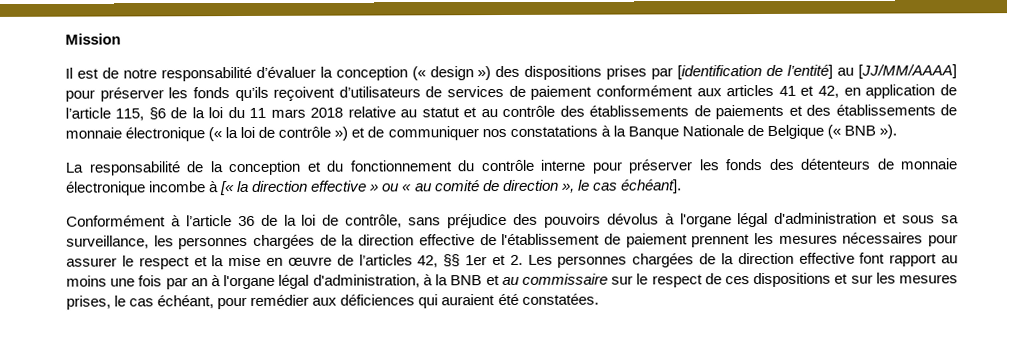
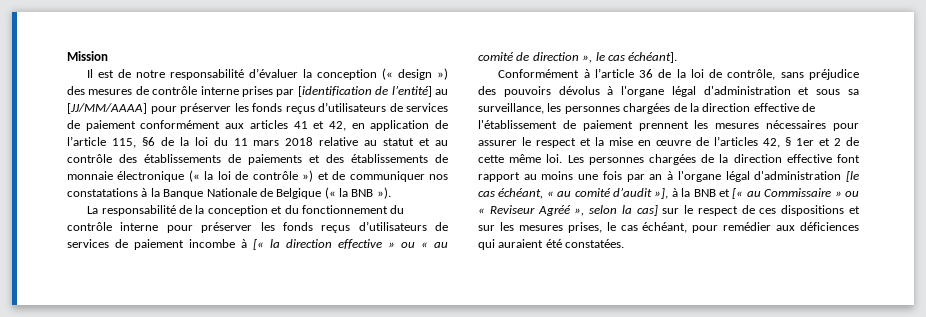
- Il est de notre responsabilité d’évaluer la conception (« design ») des dispositions prises par [identification de l’entité] au [JJ/MM/AAAA] pour préserver les fonds qu’ils reçoivent d’utilisateurs de services de paiement conformément aux articles 41 et 42, en application de l’article 115, §6 de la loi du 11 mars 2018 relative au statut et au contrôle des établissements de paiements et des établissements de monnaie électronique (« la loi de contrôle ») et de communiquer nos constatations à la Banque Nationale de Belgique (« BNB »).
+ Il est de notre responsabilité d’évaluer la conception (« design ») des mesures de contrôle interne prises par [identification de l’entité] au [JJ/MM/AAAA] pour préserver les fonds reçus d’utilisateurs de services de paiement conformément aux articles 41 et 42, en application de l’article 115, §6 de la loi du 11 mars 2018 relative au statut et au contrôle des établissements de paiements et des établissements de monnaie électronique (« la loi de contrôle ») et de communiquer nos constatations à la Banque Nationale de Belgique (« la BNB »).
- La responsabilité de la conception et du fonctionnement du contrôle interne pour préserver les fonds des détenteurs de monnaie électronique incombe à [« la direction effective » ou « au comité de direction », le cas échéant].
+ La responsabilité de la conception et du fonctionnement du contrôle interne pour préserver les fonds reçus d’utilisateurs de services de paiement incombe à [« la direction effective » ou « au comité de direction », le cas échéant].
- Conformément à l’article 36 de la loi de contrôle, sans préjudice des pouvoirs dévolus à l'organe légal d'administration et sous sa surveillance, les personnes chargées de la direction effective de l'établissement de paiement prennent les mesures nécessaires pour assurer le respect et la mise en œuvre de l’articles 42, §§ 1er et 2. Les personnes chargées de la direction effective font rapport au moins une fois par an à l'organe légal d'administration, à la BNB et au commissaire sur le respect de ces dispositions et sur les mesures prises, le cas échéant, pour remédier aux déficiences qui auraient été constatées.
+ Conformément à l’article 36 de la loi de contrôle, sans préjudice des pouvoirs dévolus à l'organe légal d'administration et sous sa surveillance, les personnes chargées de la direction effective de l'établissement de paiement prennent les mesures nécessaires pour assurer le respect et la mise en œuvre de l’articles 42, § 1er et 2 de cette même loi. Les personnes chargées de la direction effective font rapport au moins une fois par an à l'organe légal d'administration [le cas échéant, « au comité d’audit »], à la BNB et [« au Commissaire » ou « Reviseur Agréé », selon la cas] sur le respect de ces dispositions et sur les mesures prises, le cas échéant, pour remédier aux déficiences qui auraient été constatées.

